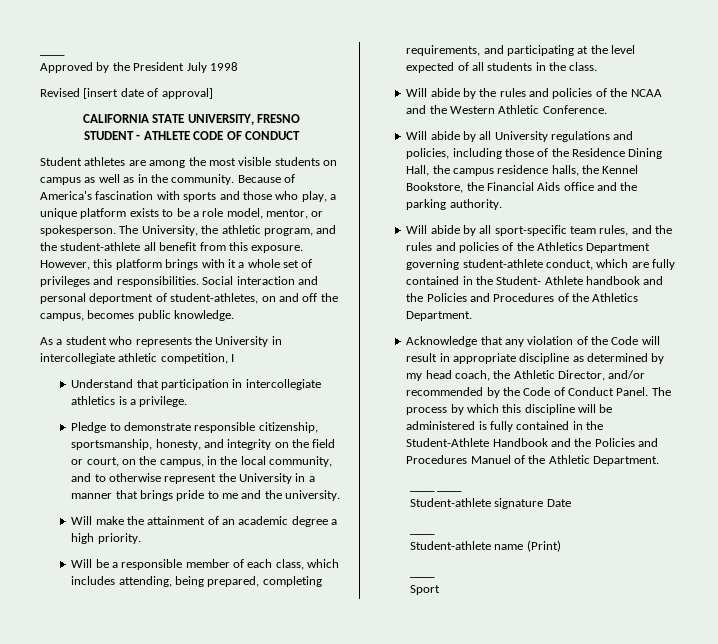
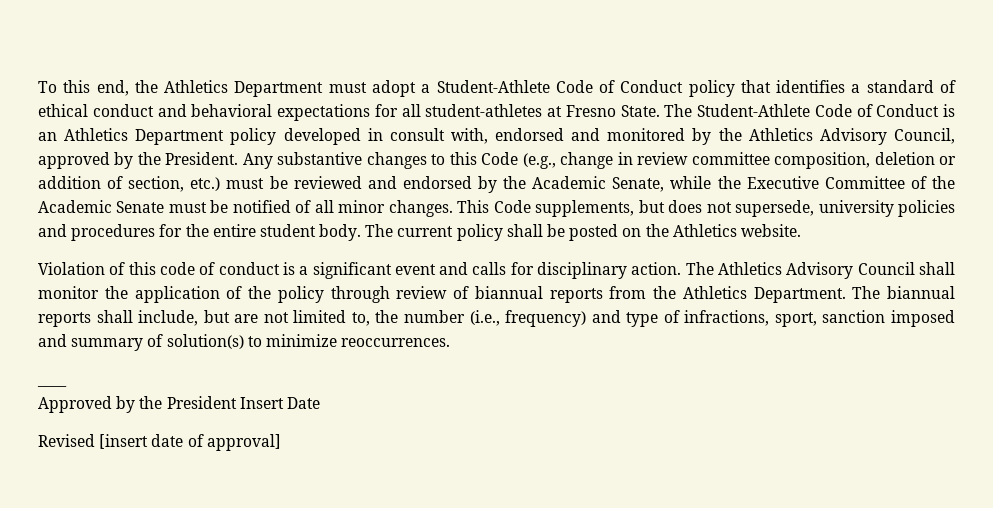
+ To this end, the Athletics Department must adopt a Student-Athlete Code of Conduct policy that identifies a standard of ethical conduct and behavioral expectations for all student-athletes at Fresno State. The Student-Athlete Code of Conduct is an Athletics Department policy developed in consult with, endorsed and monitored by the Athletics Advisory Council, approved by the President. Any substantive changes to this Code (e.g., change in review committee composition, deletion or addition of section, etc.) must be reviewed and endorsed by the Academic Senate, while the Executive Committee of the Academic Senate must be notified of all minor changes. This Code supplements, but does not supersede, university policies and procedures for the entire student body. The current policy shall be posted on the Athletics website.
+ Violation of this code of conduct is a significant event and calls for disciplinary action. The Athletics Advisory Council shall monitor the application of the policy through review of biannual reports from the Athletics Department. The biannual reports shall include, but are not limited to, the number (i.e., frequency) and type of infractions, sport, sanction imposed and summary of solution(s) to minimize reoccurrences.
- Approved by the President July 1998
+ Approved by the President Insert Date
- CALIFORNIA STATE UNIVERSITY, FRESNO
- STUDENT - ATHLETE CODE OF CONDUCT
- Student athletes are among the most visible students on campus as well as in the community. Because of America's fascination with sports and those who play, a unique platform exists to be a role model, mentor, or spokesperson. The University, the athletic program, and the student-athlete all benefit from this exposure. However, this platform brings with it a whole set of privileges and responsibilities. Social interaction and personal deportment of student-athletes, on and off the campus, becomes public knowledge.
- As a student who represents the University in intercollegiate athletic competition, I
- Understand that participation in intercollegiate athletics is a privilege.
- Pledge to demonstrate responsible citizenship, sportsmanship, honesty, and integrity on the field or court, on the campus, in the local community, and to otherwise represent the University in a manner that brings pride to me and the university.
- Will make the attainment of an academic degree a high priority.
- Will be a responsible member of each class, which includes attending, being prepared, completing requirements, and participating at the level expected of all students in the class.
- Will abide by the rules and policies of the NCAA and the Western Athletic Conference.
- Will abide by all University regulations and policies, including those of the Residence Dining Hall, the campus residence halls, the Kennel Bookstore, the Financial Aids office and the parking authority.
- Will abide by all sport-specific team rules, and the rules and policies of the Athletics Department governing student-athlete conduct, which are fully contained in the Student- Athlete handbook and the Policies and Procedures of the Athletics Department.
- Acknowledge that any violation of the Code will result in appropriate discipline as determined by my head coach, the Athletic Director, and/or recommended by the Code of Conduct Panel. The process by which this discipline will be administered is fully contained in the Student-Athlete Handbook and the Policies and Procedures Manuel of the Athletic Department.
- ____ ____
- Student-athlete signature Date
- ____
- Student-athlete name (Print)
- ____
- Sport

